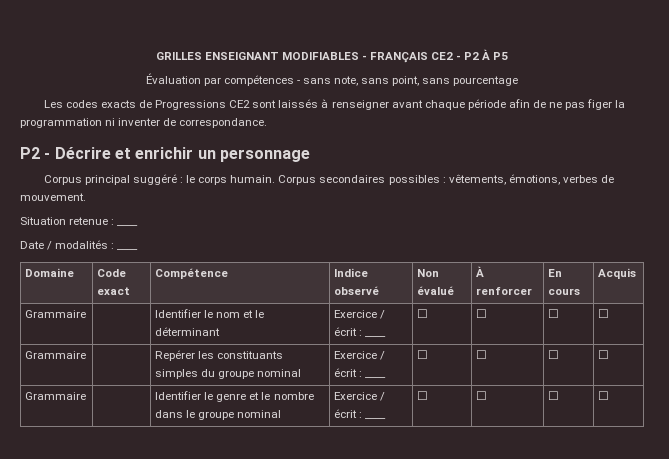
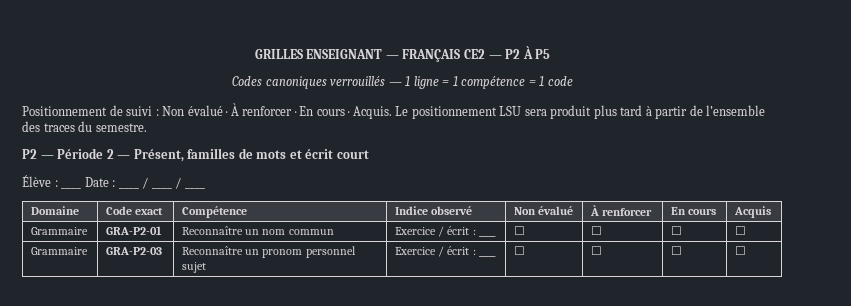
- GRILLES ENSEIGNANT MODIFIABLES - FRANÇAIS CE2 - P2 À P5
+ GRILLES ENSEIGNANT — FRANÇAIS CE2 — P2 À P5
- Évaluation par compétences - sans note, sans point, sans pourcentage
- Les codes exacts de Progressions CE2 sont laissés à renseigner avant chaque période afin de ne pas figer la programmation ni inventer de correspondance.
- P2 - Décrire et enrichir un personnage
- Corpus principal suggéré : le corps humain. Corpus secondaires possibles : vêtements, émotions, verbes de mouvement.
- Situation retenue : ____
- Date / modalités : ____
+ Codes canoniques verrouillés — 1 ligne = 1 compétence = 1 code
+ Positionnement de suivi : Non évalué · À renforcer · En cours · Acquis. Le positionnement LSU sera produit plus tard à partir de l’ensemble des traces du semestre.
+ P2 — Période 2 — Présent, familles de mots et écrit court
+ Élève : ____ Date : ____ / ____ / ____
- Grammaire | | Identifier le nom et le déterminant | Exercice / écrit : ____ | ☐ | ☐ | ☐ | ☐
+ Grammaire | GRA-P2-01 | Reconnaître un nom commun | Exercice / écrit : ____ | ☐ | ☐ | ☐ | ☐
- Grammaire | | Repérer les constituants simples du groupe nominal | Exercice / écrit : ____ | ☐ | ☐ | ☐ | ☐
- Grammaire | | Identifier le genre et le nombre dans le groupe nominal | Exercice / écrit : ____ | ☐ | ☐ | ☐ | ☐
+ Grammaire | GRA-P2-03 | Reconnaître un pronom personnel sujet | Exercice / écrit : ____ | ☐ | ☐ | ☐ | ☐

